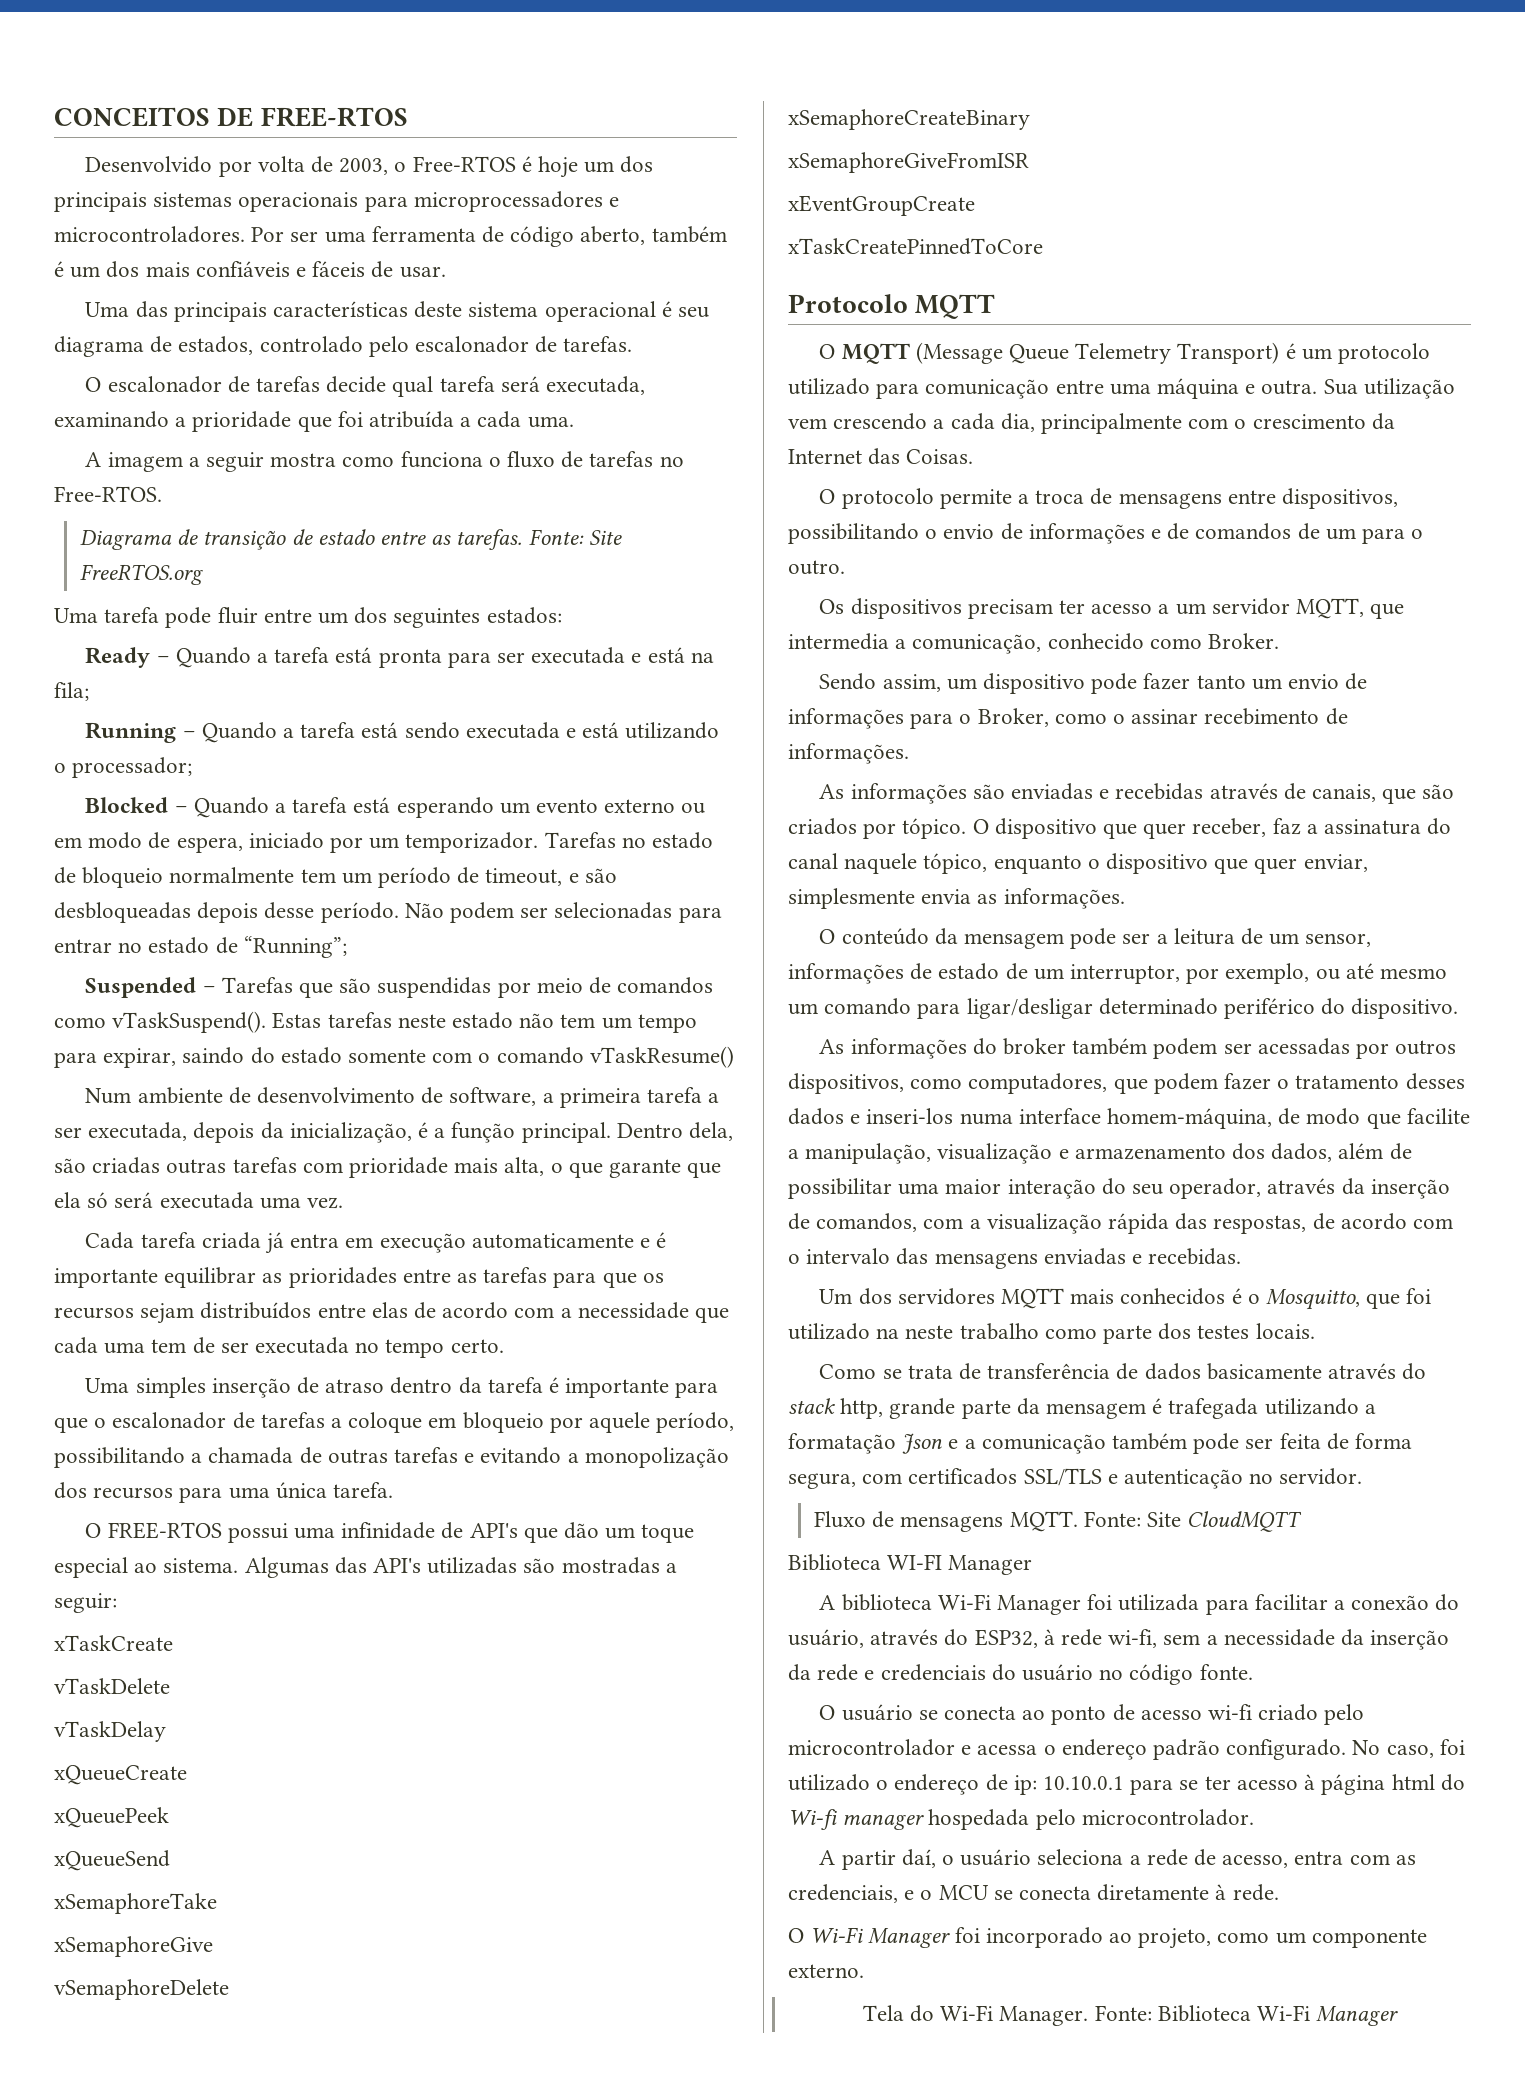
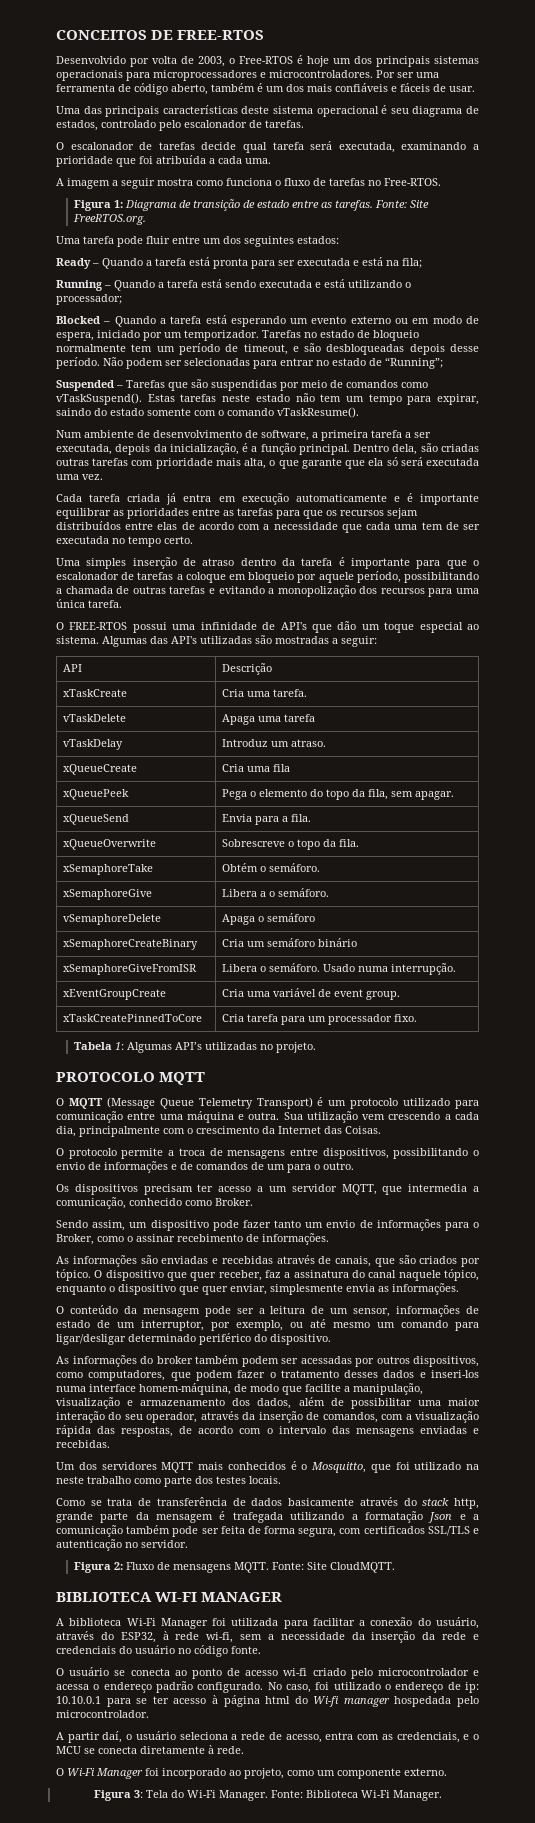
- Diagrama de transição de estado entre as tarefas.
+ Figura 1: Diagrama de transição de estado entre as tarefas.
- Fonte: Site FreeRTOS.org
+ Fonte: Site FreeRTOS.org.
- Estas tarefas neste estado não tem um tempo para expirar, saindo do estado somente com o comando vTaskResume()
+ Estas tarefas neste estado não tem um tempo para expirar, saindo do estado somente com o comando vTaskResume().
- xTaskCreate
- vTaskDelete
- vTaskDelay
- xQueueCreate
- xQueuePeek
- xQueueSend
- xSemaphoreTake
- xSemaphoreGive
- vSemaphoreDelete
- xSemaphoreCreateBinary
- xSemaphoreGiveFromISR
- xEventGroupCreate
- xTaskCreatePinnedToCore
- Protocolo MQTT
+ API | Descrição
+ xTaskCreate | Cria uma tarefa.
+ vTaskDelete | Apaga uma tarefa
+ vTaskDelay | Introduz um atraso.
+ xQueueCreate | Cria uma fila
+ xQueuePeek | Pega o elemento do topo da fila, sem apagar.
+ xQueueSend | Envia para a fila.
+ xQueueOverwrite | Sobrescreve o topo da fila.
+ xSemaphoreTake | Obtém o semáforo.
+ xSemaphoreGive | Libera a o semáforo.
+ vSemaphoreDelete | Apaga o semáforo
+ xSemaphoreCreateBinary | Cria um semáforo binário
+ xSemaphoreGiveFromISR | Libera o semáforo. Usado numa interrupção.
+ xEventGroupCreate | Cria uma variável de event group.
+ xTaskCreatePinnedToCore | Cria tarefa para um processador fixo.
+ Tabela 1: Algumas API’s utilizadas no projeto.
+ PROTOCOLO MQTT
- Fluxo de mensagens MQTT.
+ Figura 2: Fluxo de mensagens MQTT.
- Fonte: Site CloudMQTT
- Biblioteca WI-FI Manager
+ Fonte: Site CloudMQTT.
+ BIBLIOTECA WI-FI MANAGER
- Tela do Wi-Fi Manager.
+ Figura 3: Tela do Wi-Fi Manager.
- Fonte: Biblioteca Wi-Fi Manager
+ Fonte: Biblioteca Wi-Fi Manager.

